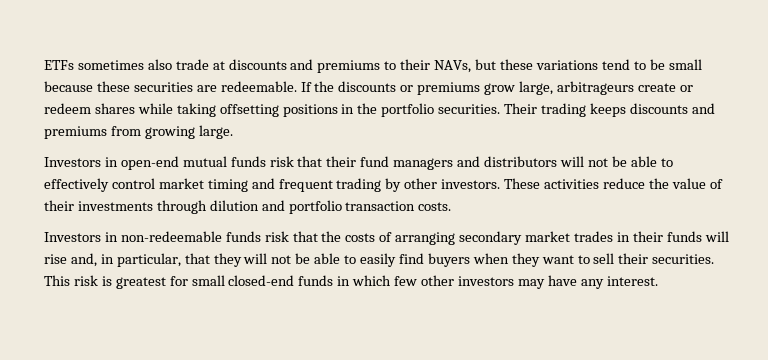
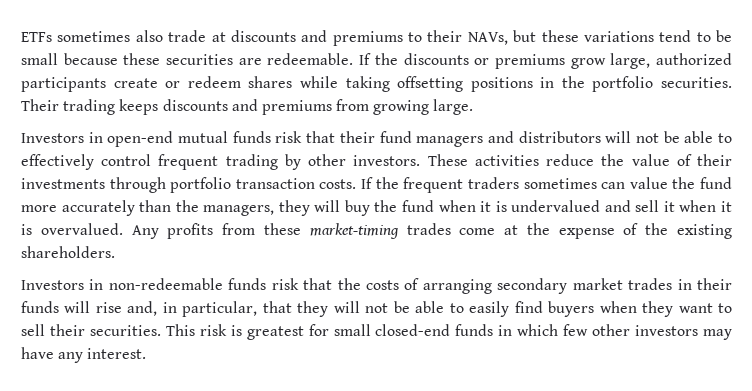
- If the discounts or premiums grow large, arbitrageurs create or redeem shares while taking offsetting positions in the portfolio securities.
+ If the discounts or premiums grow large, authorized participants create or redeem shares while taking offsetting positions in the portfolio securities.
- Investors in open-end mutual funds risk that their fund managers and distributors will not be able to effectively control market timing and frequent trading by other investors.
+ Investors in open-end mutual funds risk that their fund managers and distributors will not be able to effectively control frequent trading by other investors.
- These activities reduce the value of their investments through dilution and portfolio transaction costs.
+ These activities reduce the value of their investments through portfolio transaction costs. If the frequent traders sometimes can value the fund more accurately than the managers, they will buy the fund when it is undervalued and sell it when it is overvalued. Any profits from these market-timing trades come at the expense of the existing shareholders.

